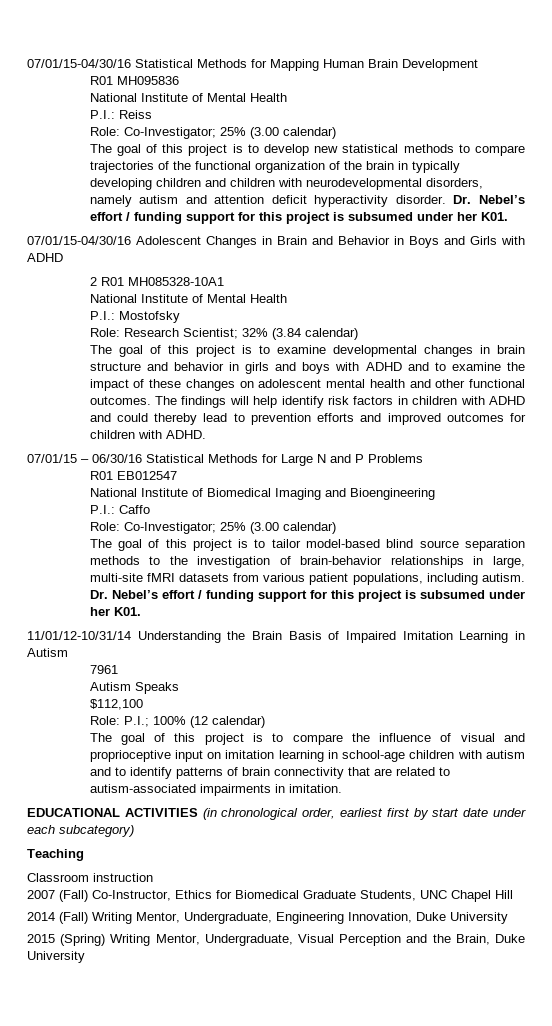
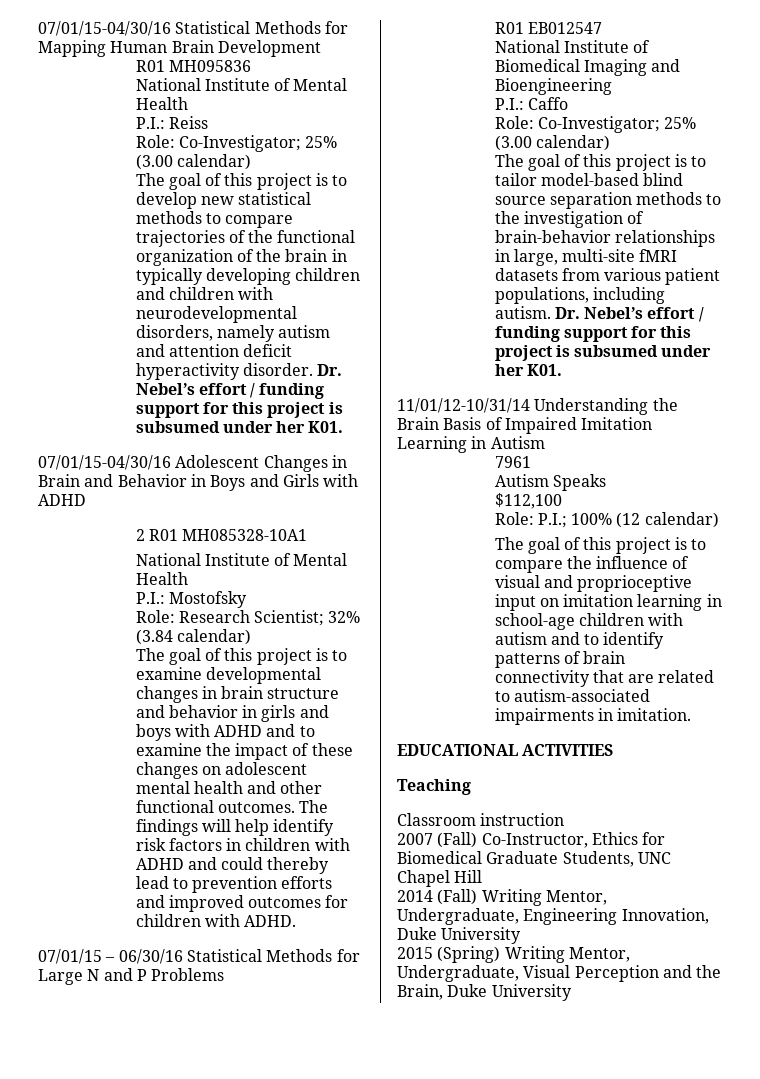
- EDUCATIONAL ACTIVITIES (in chronological order, earliest first by start date under each subcategory)
+ EDUCATIONAL ACTIVITIES

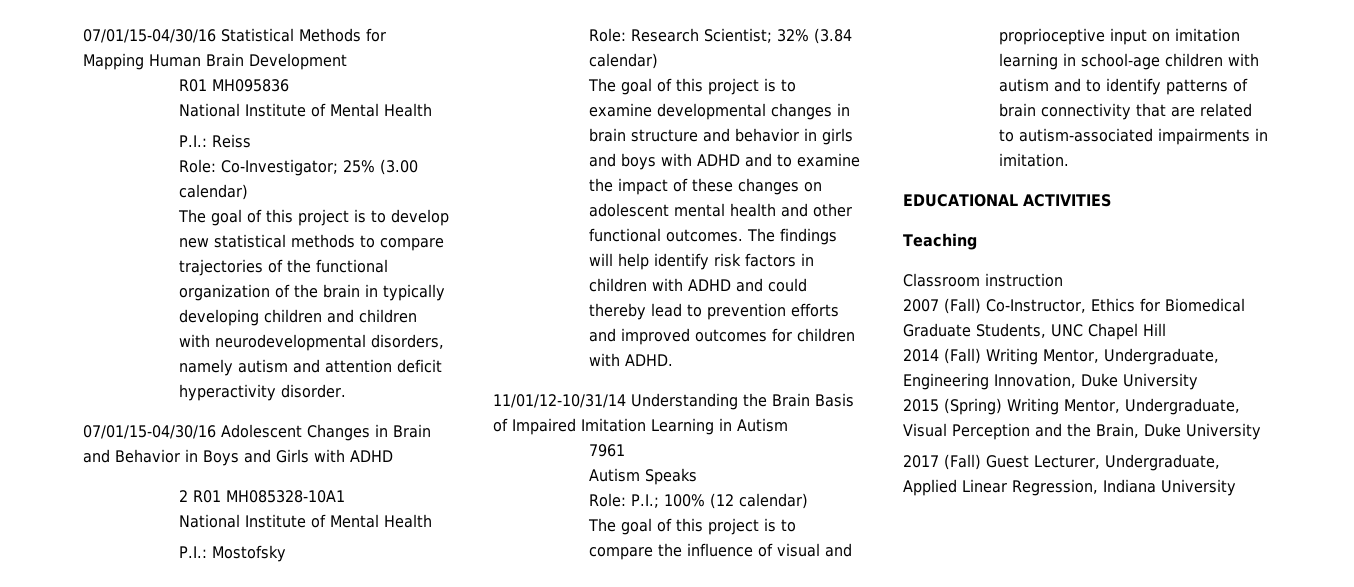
- The goal of this project is to develop new statistical methods to compare trajectories of the functional organization of the brain in typically developing children and children with neurodevelopmental disorders, namely autism and attention deficit hyperactivity disorder. Dr. Nebel’s effort / funding support for this project is subsumed under her K01.
+ The goal of this project is to develop new statistical methods to compare trajectories of the functional organization of the brain in typically developing children and children with neurodevelopmental disorders, namely autism and attention deficit hyperactivity disorder.
- 07/01/15 – 06/30/16 Statistical Methods for Large N and P Problems
- R01 EB012547
- National Institute of Biomedical Imaging and Bioengineering
- P.I.: Caffo
- Role: Co-Investigator; 25% (3.00 calendar)
- The goal of this project is to tailor model-based blind source separation methods to the investigation of brain-behavior relationships in large, multi-site fMRI datasets from various patient populations, including autism. Dr. Nebel’s effort / funding support for this project is subsumed under her K01.
- $112,100
+ 2017 (Fall) Guest Lecturer, Undergraduate, Applied Linear Regression, Indiana University

